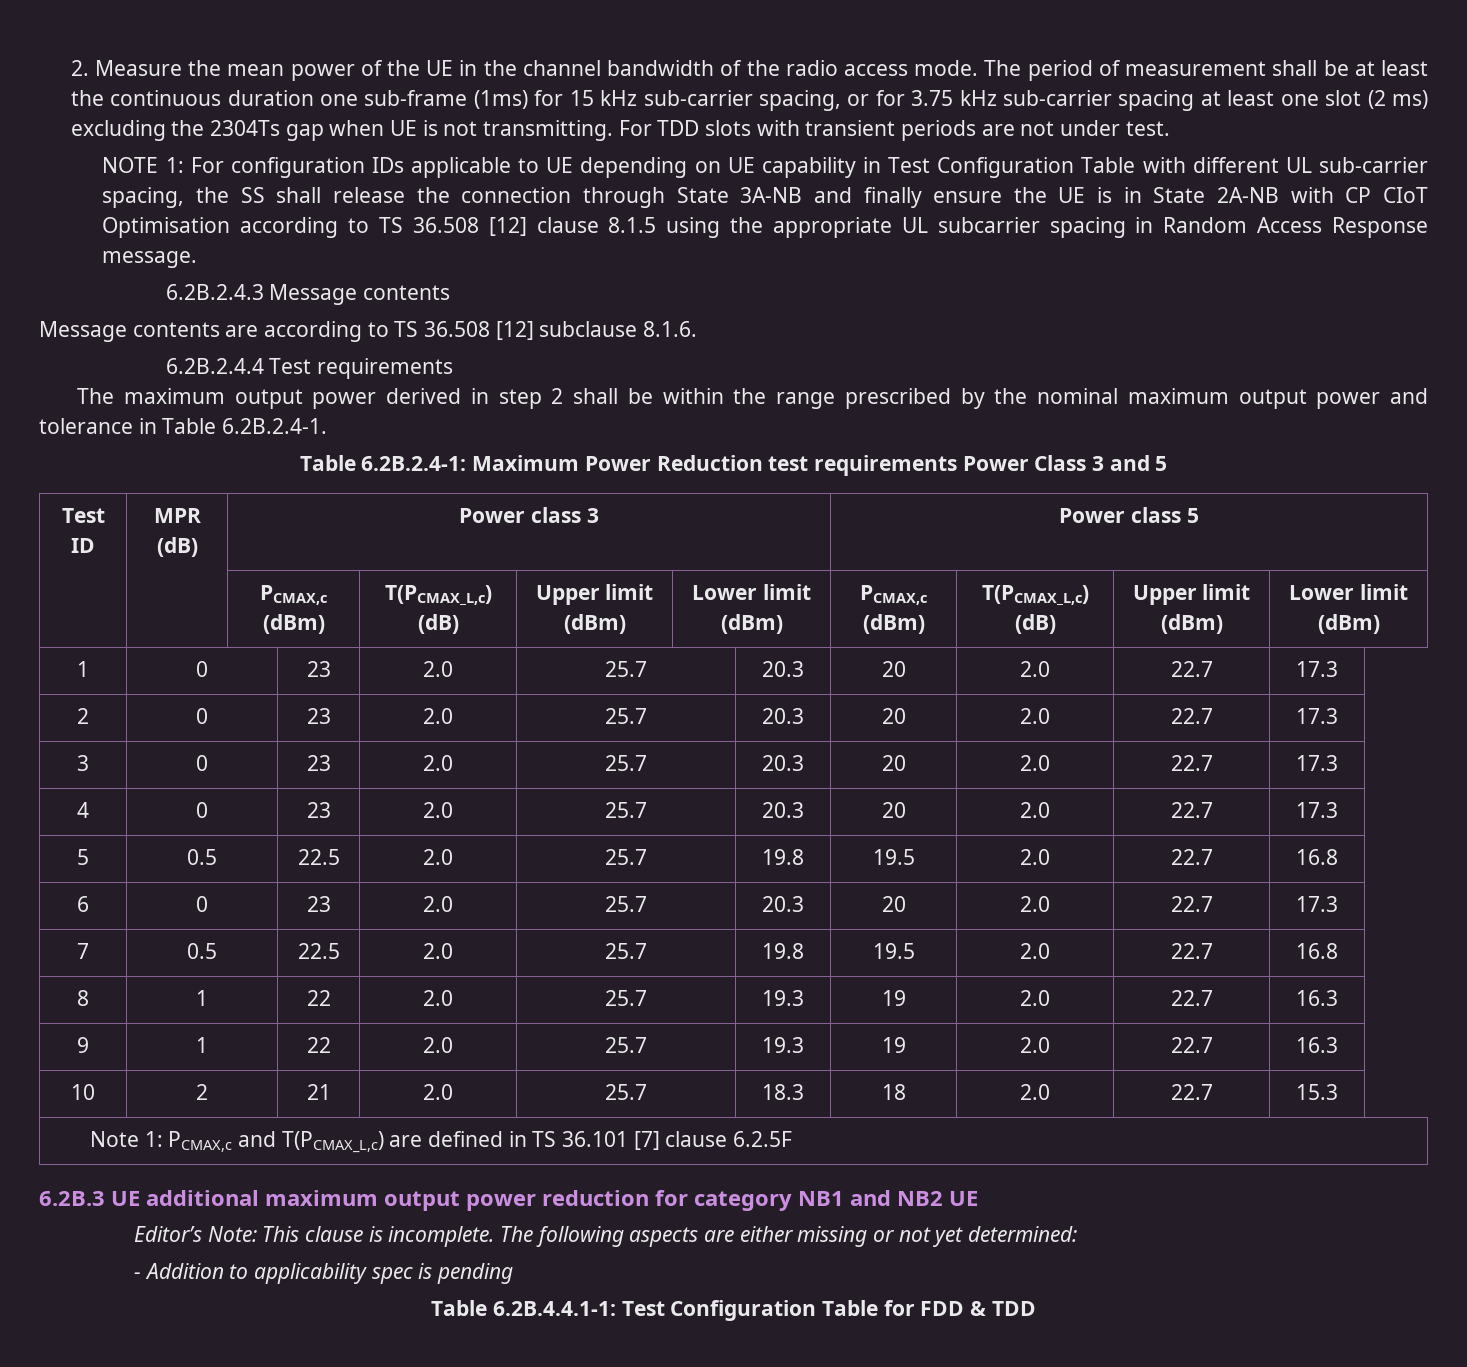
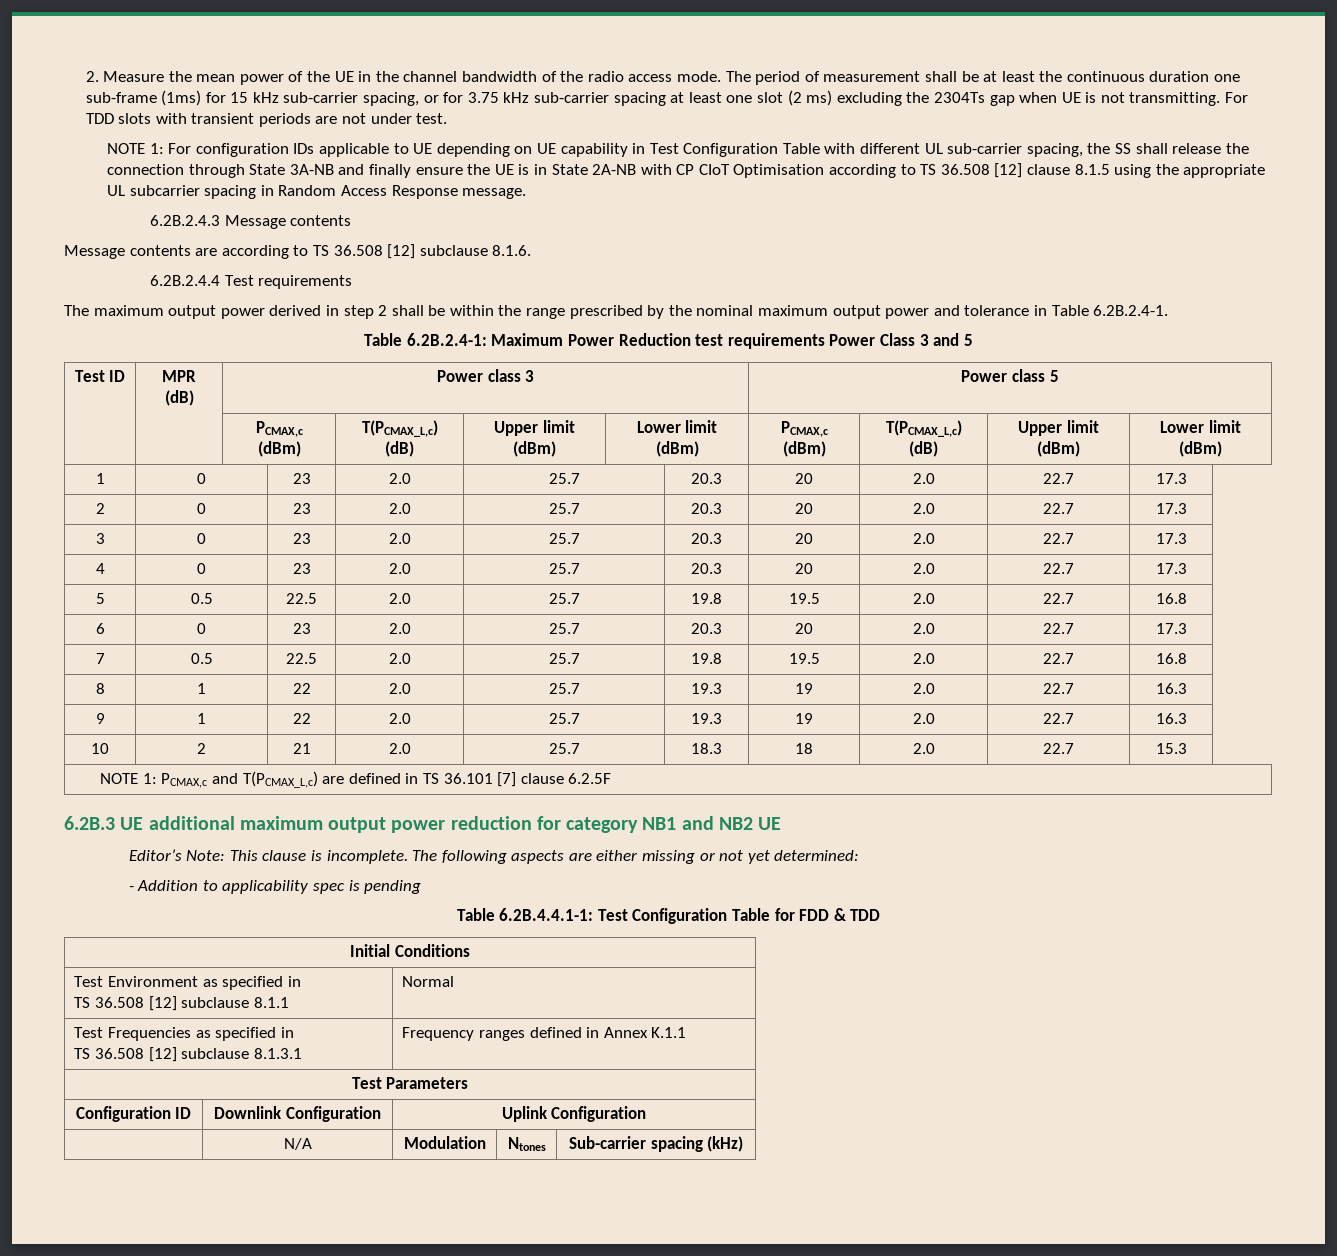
- Note 1: PCMAX,c and T(PCMAX_L,c) are defined in TS 36.101 [7] clause 6.2.5F
+ NOTE 1: PCMAX,c and T(PCMAX_L,c) are defined in TS 36.101 [7] clause 6.2.5F
+ Initial Conditions
+ Test Environment as specified in
+ TS 36.508 [12] subclause 8.1.1 | Normal
+ Test Frequencies as specified in
+ TS 36.508 [12] subclause 8.1.3.1 | Frequency ranges defined in Annex K.1.1
+ Test Parameters
+ Configuration ID | Downlink Configuration | Uplink Configuration
+ | N/A | Modulation | Ntones | Sub-carrier spacing (kHz)

